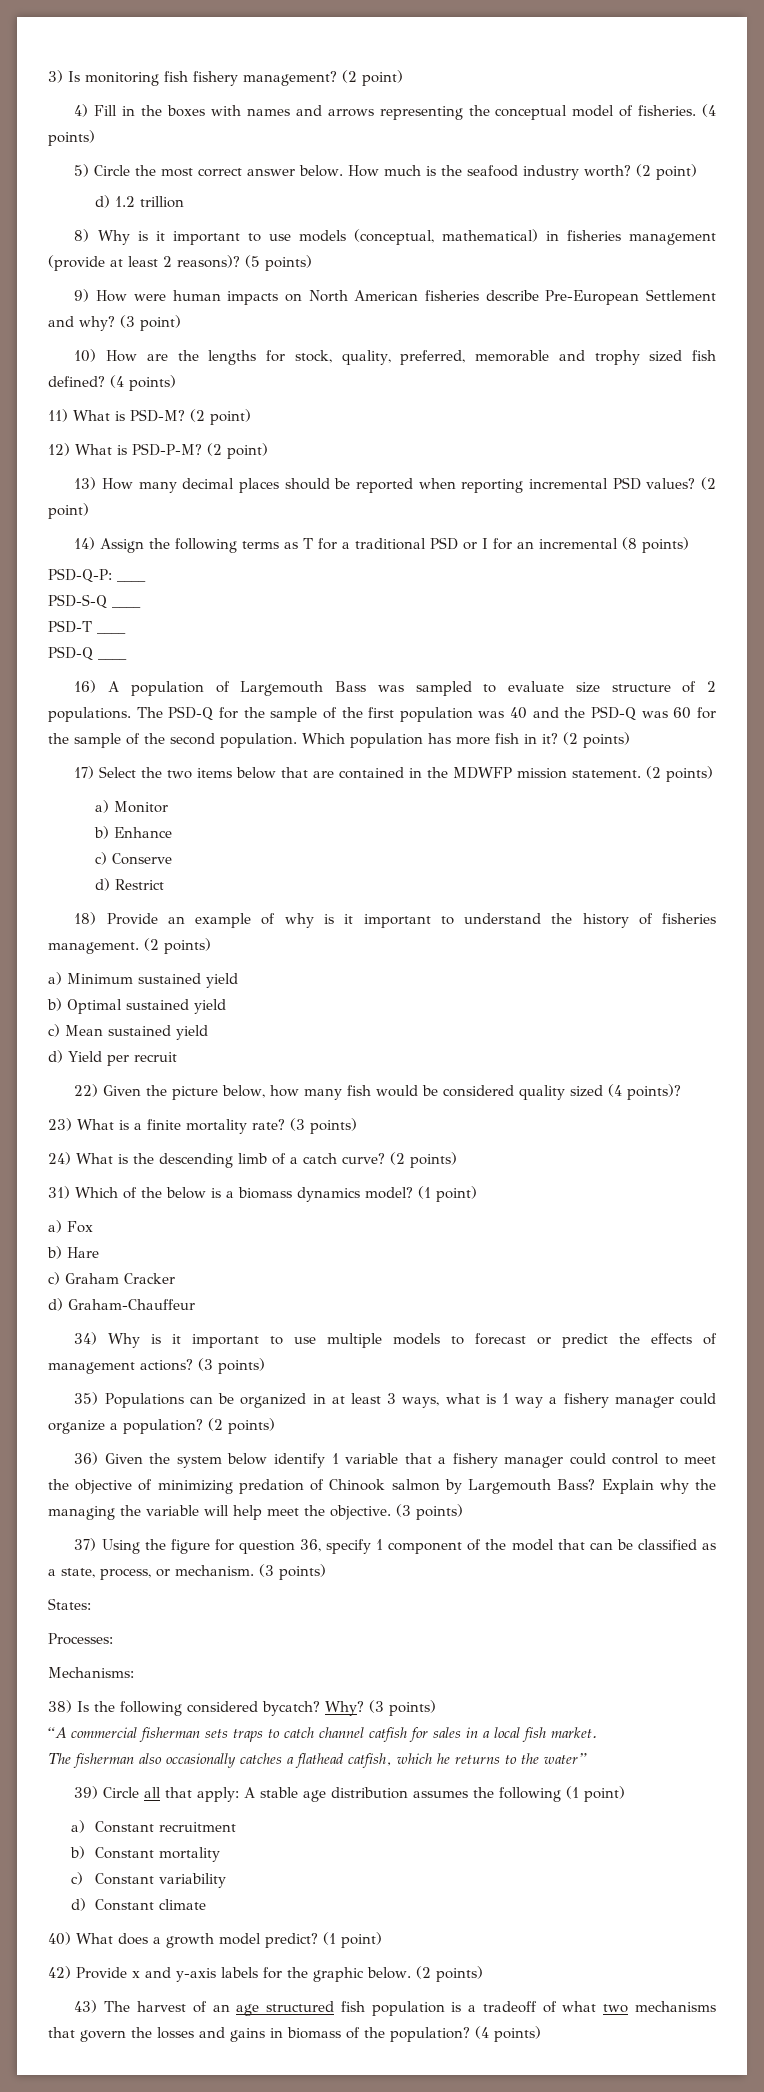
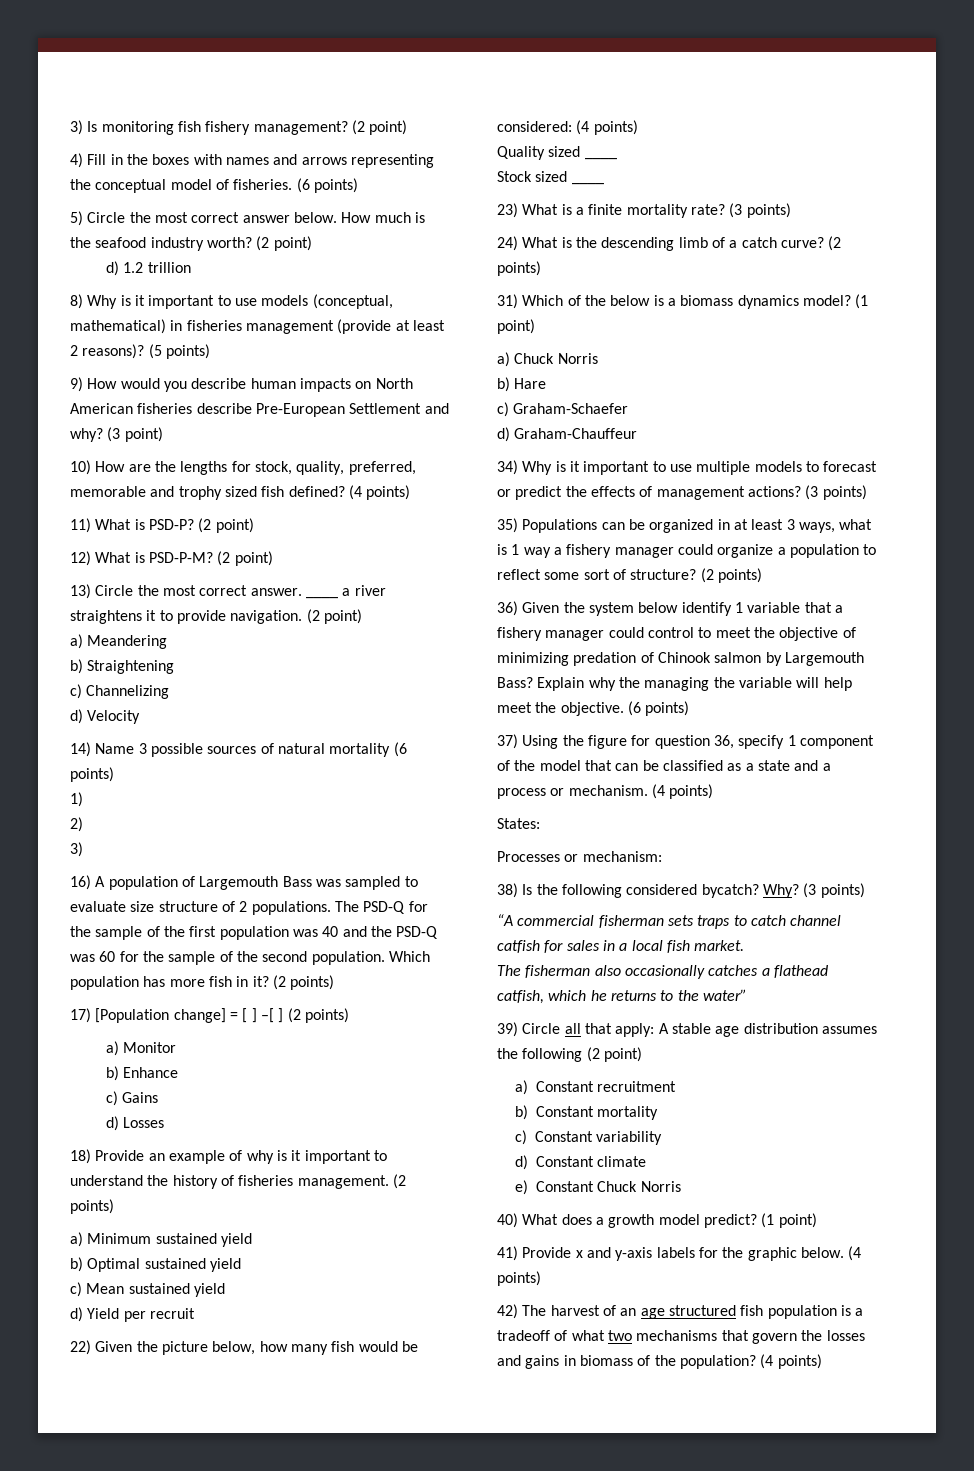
- 4) Fill in the boxes with names and arrows representing the conceptual model of fisheries. (4 points)
+ 4) Fill in the boxes with names and arrows representing the conceptual model of fisheries. (6 points)
- 9) How were human impacts on North American fisheries describe Pre-European Settlement and why?
+ 9) How would you describe human impacts on North American fisheries describe Pre-European Settlement and why?
- 11) What is PSD-M?
+ 11) What is PSD-P?
- 13) How many decimal places should be reported when reporting incremental PSD values? (2 point)
- 14) Assign the following terms as T for a traditional PSD or I for an incremental (8 points)
- PSD-Q-P: ____
- PSD-S-Q ____
- PSD-T ____
- PSD-Q ____
+ 13) Circle the most correct answer. ____ a river straightens it to provide navigation. (2 point)
+ a) Meandering
+ b) Straightening
+ c) Channelizing
+ d) Velocity
+ 14) Name 3 possible sources of natural mortality (6 points)
+ 1)
+ 2)
+ 3)
- 17) Select the two items below that are contained in the MDWFP mission statement. (2 points)
+ 17) [Population change] = [ ] –[ ] (2 points)
- c) Conserve
- d) Restrict
+ c) Gains
+ d) Losses
- 22) Given the picture below, how many fish would be considered quality sized (4 points)?
+ 22) Given the picture below, how many fish would be considered: (4 points)
+ Quality sized ____
+ Stock sized ____
- a) Fox
+ a) Chuck Norris
- c) Graham Cracker
+ c) Graham-Schaefer
- 35) Populations can be organized in at least 3 ways, what is 1 way a fishery manager could organize a population?
+ 35) Populations can be organized in at least 3 ways, what is 1 way a fishery manager could organize a population to reflect some sort of structure?
- Explain why the managing the variable will help meet the objective. (3 points)
+ Explain why the managing the variable will help meet the objective. (6 points)
- 37) Using the figure for question 36, specify 1 component of the model that can be classified as a state, process, or mechanism. (3 points)
+ 37) Using the figure for question 36, specify 1 component of the model that can be classified as a state and a process or mechanism. (4 points)
- Processes:
- Mechanisms:
+ Processes or mechanism:
- 39) Circle all that apply: A stable age distribution assumes the following (1 point)
+ 39) Circle all that apply: A stable age distribution assumes the following (2 point)
+ e) Constant Chuck Norris
- 42) Provide x and y-axis labels for the graphic below. (2 points)
- 43) The harvest of an age structured fish population is a tradeoff of what two mechanisms that govern the losses and gains in biomass of the population?
+ 41) Provide x and y-axis labels for the graphic below. (4 points)
+ 42) The harvest of an age structured fish population is a tradeoff of what two mechanisms that govern the losses and gains in biomass of the population?

